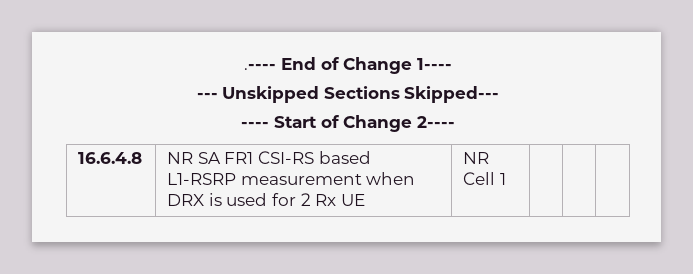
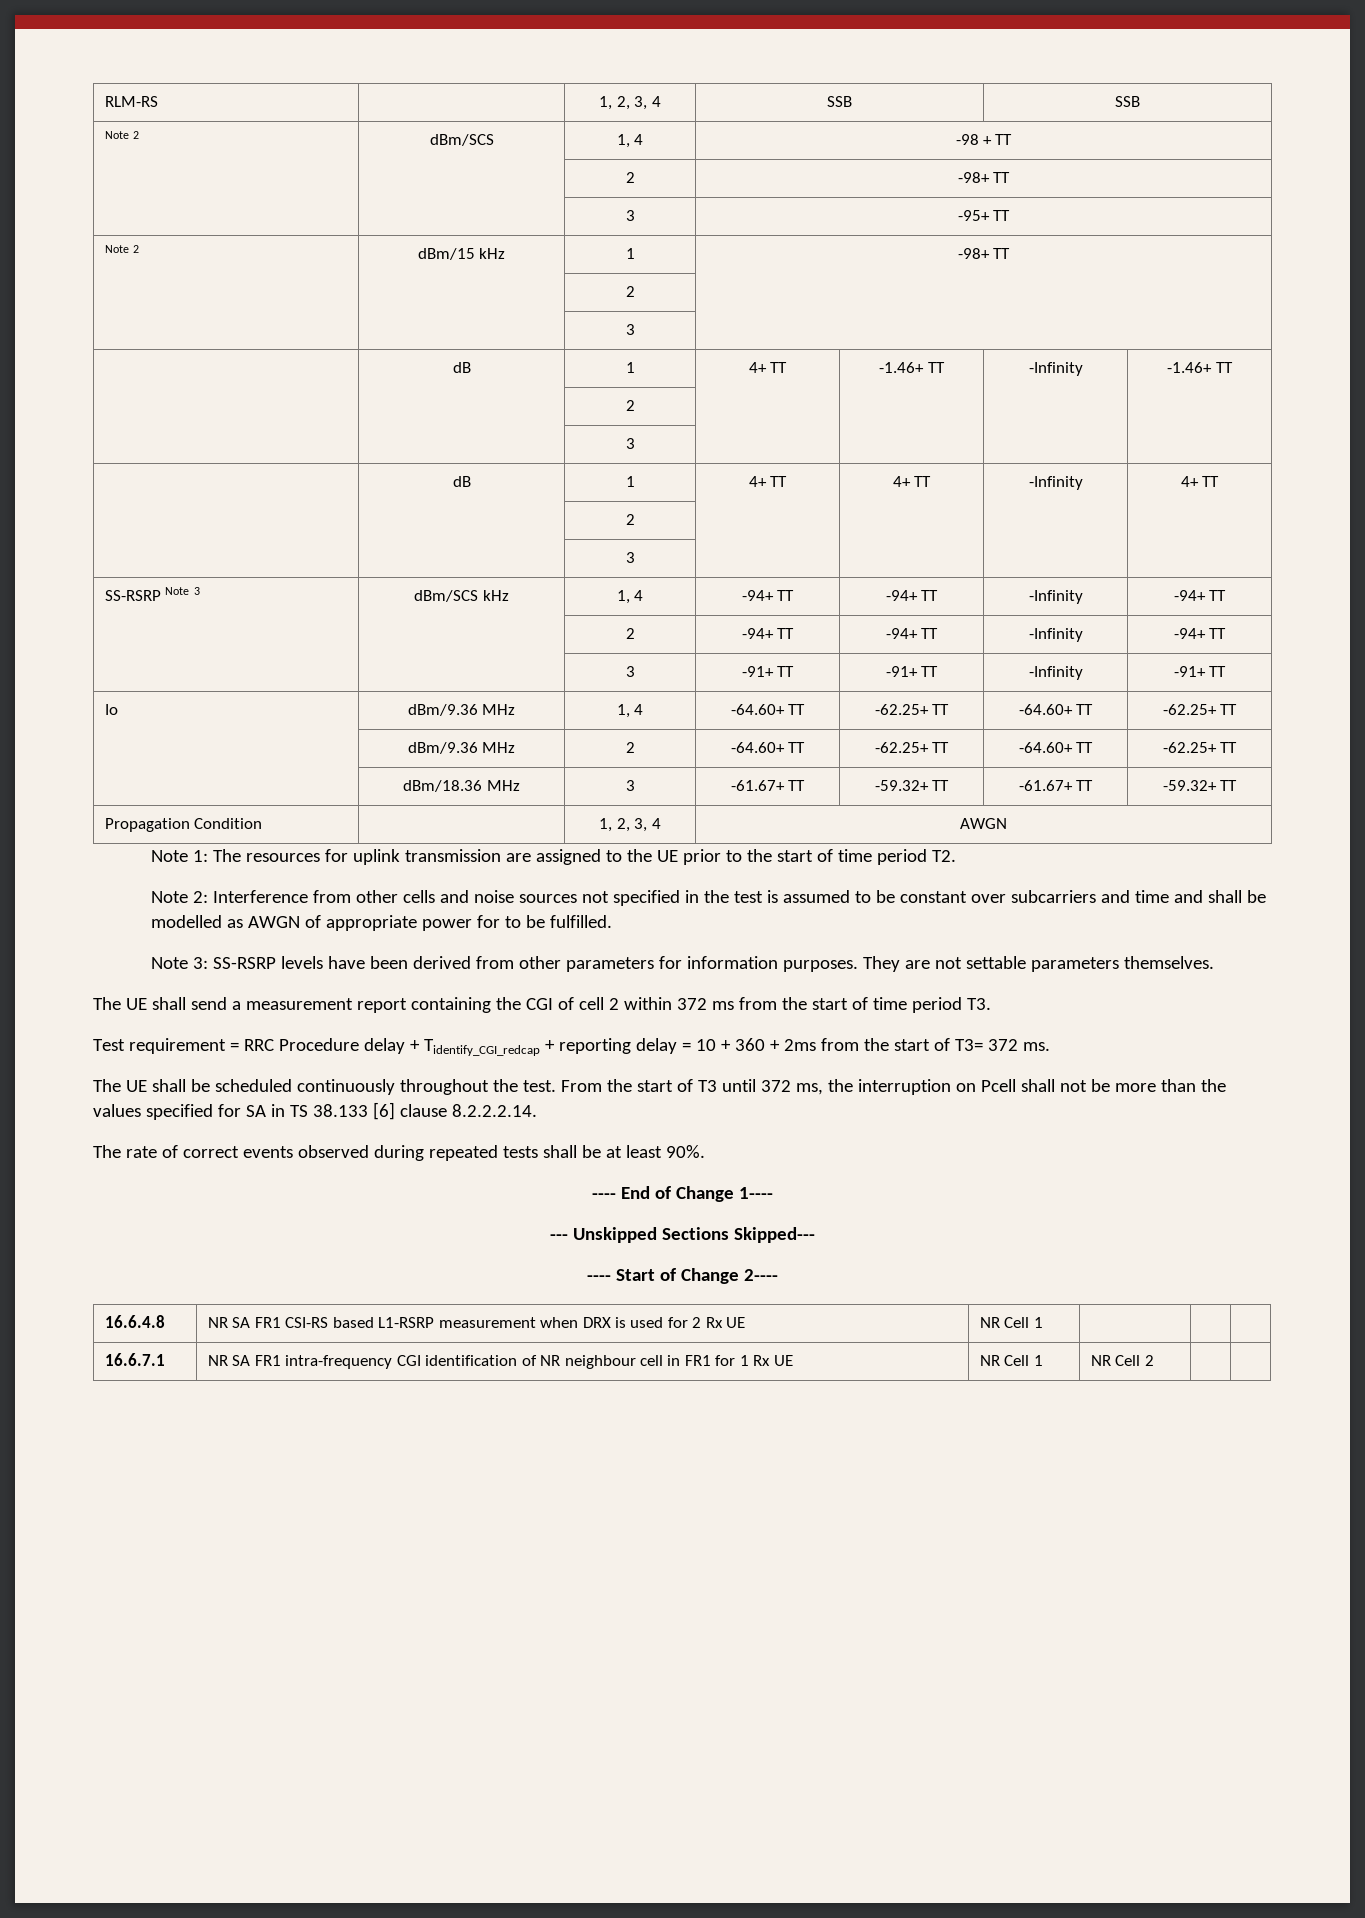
- .---- End of Change 1----
+ RLM-RS | | 1, 2, 3, 4 | SSB | SSB
+ Note 2 | dBm/SCS | 1, 4 | -98 + TT
+ | | 2 | -98+ TT
+ | | 3 | -95+ TT
+ Note 2 | dBm/15 kHz | 1 | -98+ TT
+ | | 2 |
+ | | 3 |
+ | dB | 1 | 4+ TT | -1.46+ TT | -Infinity | -1.46+ TT
+ | | 2 | | | |
+ | | 3 | | | |
+ | dB | 1 | 4+ TT | 4+ TT | -Infinity | 4+ TT
+ | | 2 | | | |
+ | | 3 | | | |
+ SS-RSRP Note 3 | dBm/SCS kHz | 1, 4 | -94+ TT | -94+ TT | -Infinity | -94+ TT
+ | | 2 | -94+ TT | -94+ TT | -Infinity | -94+ TT
+ | | 3 | -91+ TT | -91+ TT | -Infinity | -91+ TT
+ Io | dBm/9.36 MHz | 1, 4 | -64.60+ TT | -62.25+ TT | -64.60+ TT | -62.25+ TT
+ | dBm/9.36 MHz | 2 | -64.60+ TT | -62.25+ TT | -64.60+ TT | -62.25+ TT
+ | dBm/18.36 MHz | 3 | -61.67+ TT | -59.32+ TT | -61.67+ TT | -59.32+ TT
+ Propagation Condition | | 1, 2, 3, 4 | AWGN
+ Note 1: The resources for uplink transmission are assigned to the UE prior to the start of time period T2.
+ Note 2: Interference from other cells and noise sources not specified in the test is assumed to be constant over subcarriers and time and shall be modelled as AWGN of appropriate power for to be fulfilled.
+ Note 3: SS-RSRP levels have been derived from other parameters for information purposes. They are not settable parameters themselves.
+ The UE shall send a measurement report containing the CGI of cell 2 within 372 ms from the start of time period T3.
+ Test requirement = RRC Procedure delay + Tidentify_CGI_redcap + reporting delay = 10 + 360 + 2ms from the start of T3= 372 ms.
+ The UE shall be scheduled continuously throughout the test. From the start of T3 until 372 ms, the interruption on Pcell shall not be more than the values specified for SA in TS 38.133 [6] clause 8.2.2.2.14.
+ The rate of correct events observed during repeated tests shall be at least 90%.
+ ---- End of Change 1----
+ 16.6.7.1 | NR SA FR1 intra-frequency CGI identification of NR neighbour cell in FR1 for 1 Rx UE | NR Cell 1 | NR Cell 2 | |

